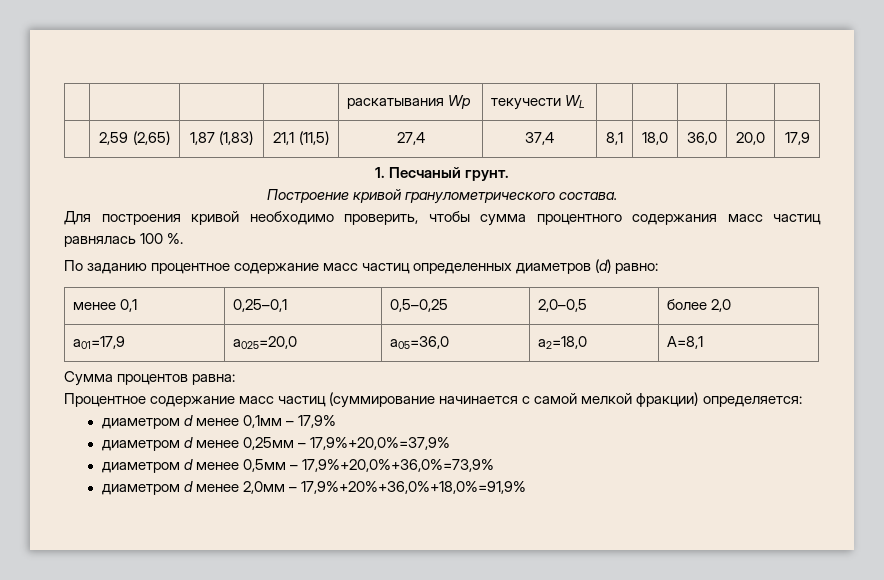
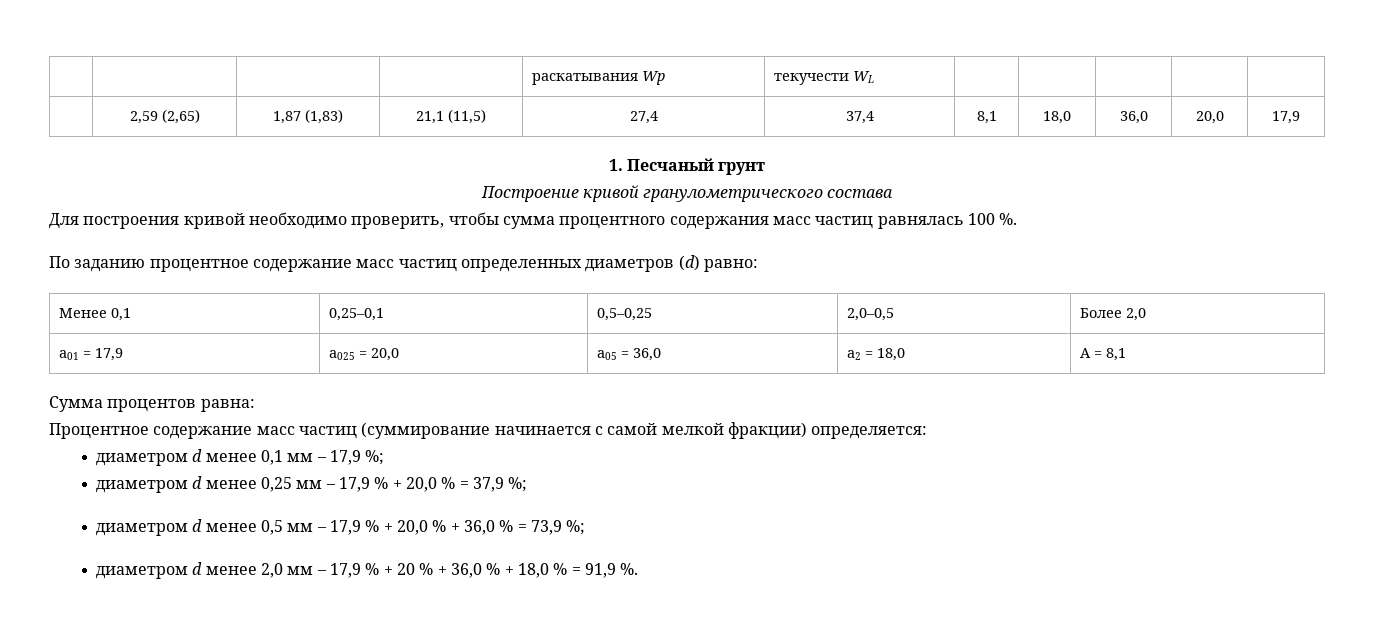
- 1. Песчаный грунт.
+ 1. Песчаный грунт
- Построение кривой гранулометрического состава.
+ Построение кривой гранулометрического состава
- менее 0,1 | 0,25–0,1 | 0,5–0,25 | 2,0–0,5 | более 2,0
+ Менее 0,1 | 0,25–0,1 | 0,5–0,25 | 2,0–0,5 | Более 2,0
- a01=17,9 | a025=20,0 | a05=36,0 | a2=18,0 | A=8,1
+ a01 = 17,9 | a025 = 20,0 | a05 = 36,0 | a2 = 18,0 | A = 8,1
- диаметром d менее 0,1мм – 17,9%
- диаметром d менее 0,25мм – 17,9%+20,0%=37,9%
- диаметром d менее 0,5мм – 17,9%+20,0%+36,0%=73,9%
- диаметром d менее 2,0мм – 17,9%+20%+36,0%+18,0%=91,9%
+ диаметром d менее 0,1 мм – 17,9 %;
+ диаметром d менее 0,25 мм – 17,9 % + 20,0 % = 37,9 %;
+ диаметром d менее 0,5 мм – 17,9 % + 20,0 % + 36,0 % = 73,9 %;
+ диаметром d менее 2,0 мм – 17,9 % + 20 % + 36,0 % + 18,0 % = 91,9 %.

